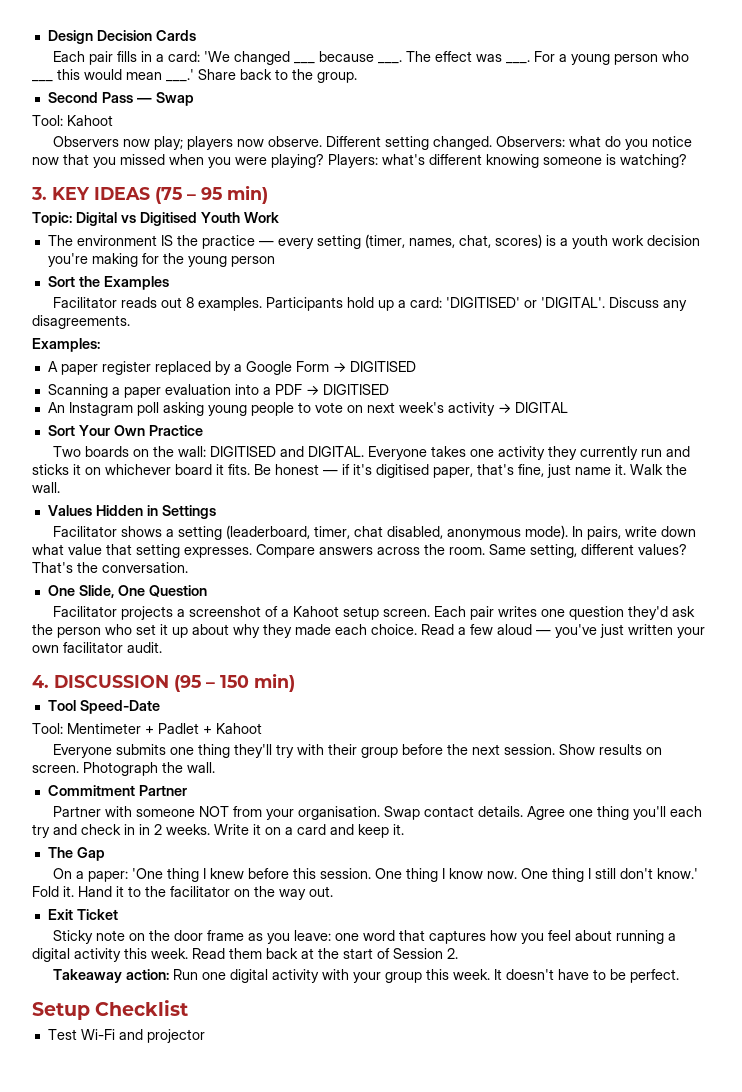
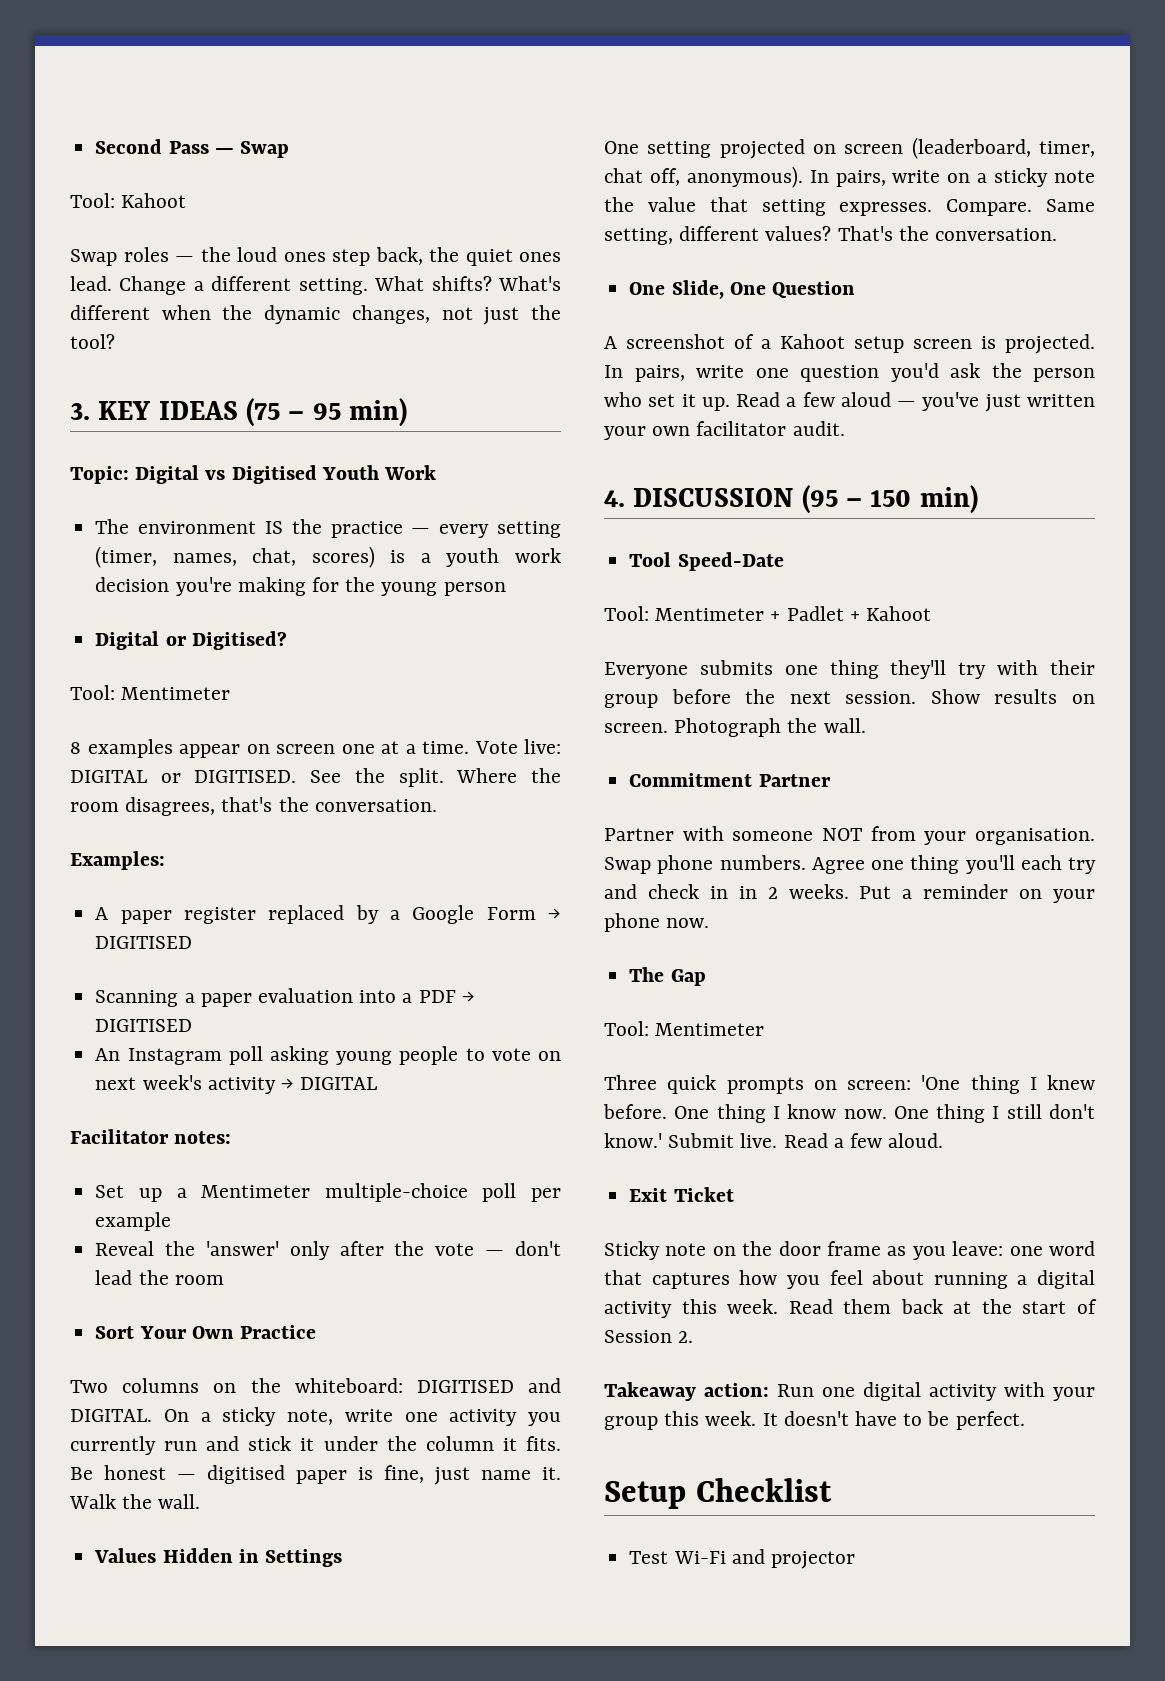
- Design Decision Cards
- Each pair fills in a card: 'We changed ___ because ___. The effect was ___. For a young person who ___ this would mean ___.' Share back to the group.
- Observers now play; players now observe. Different setting changed. Observers: what do you notice now that you missed when you were playing? Players: what's different knowing someone is watching?
+ Swap roles — the loud ones step back, the quiet ones lead. Change a different setting. What shifts? What's different when the dynamic changes, not just the tool?
- Sort the Examples
- Facilitator reads out 8 examples. Participants hold up a card: 'DIGITISED' or 'DIGITAL'. Discuss any disagreements.
+ Digital or Digitised?
+ Tool: Mentimeter
+ 8 examples appear on screen one at a time. Vote live: DIGITAL or DIGITISED. See the split. Where the room disagrees, that's the conversation.
+ Facilitator notes:
+ Set up a Mentimeter multiple-choice poll per example
+ Reveal the 'answer' only after the vote — don't lead the room
- Two boards on the wall: DIGITISED and DIGITAL.
+ Two columns on the whiteboard: DIGITISED and DIGITAL.
- Everyone takes one activity they currently run and sticks it on whichever board it fits.
+ On a sticky note, write one activity you currently run and stick it under the column it fits.
- Be honest — if it's digitised paper, that's fine, just name it.
+ Be honest — digitised paper is fine, just name it.
- Facilitator shows a setting (leaderboard, timer, chat disabled, anonymous mode). In pairs, write down what value that setting expresses. Compare answers across the room.
+ One setting projected on screen (leaderboard, timer, chat off, anonymous). In pairs, write on a sticky note the value that setting expresses. Compare.
- Facilitator projects a screenshot of a Kahoot setup screen. Each pair writes one question they'd ask the person who set it up about why they made each choice.
+ A screenshot of a Kahoot setup screen is projected. In pairs, write one question you'd ask the person who set it up.
- Swap contact details.
+ Swap phone numbers.
- Write it on a card and keep it.
+ Put a reminder on your phone now.
  The Gap
- On a paper: 'One thing I knew before this session.
+ Tool: Mentimeter
+ Three quick prompts on screen: 'One thing I knew before.
- Fold it. Hand it to the facilitator on the way out.
+ Submit live. Read a few aloud.

